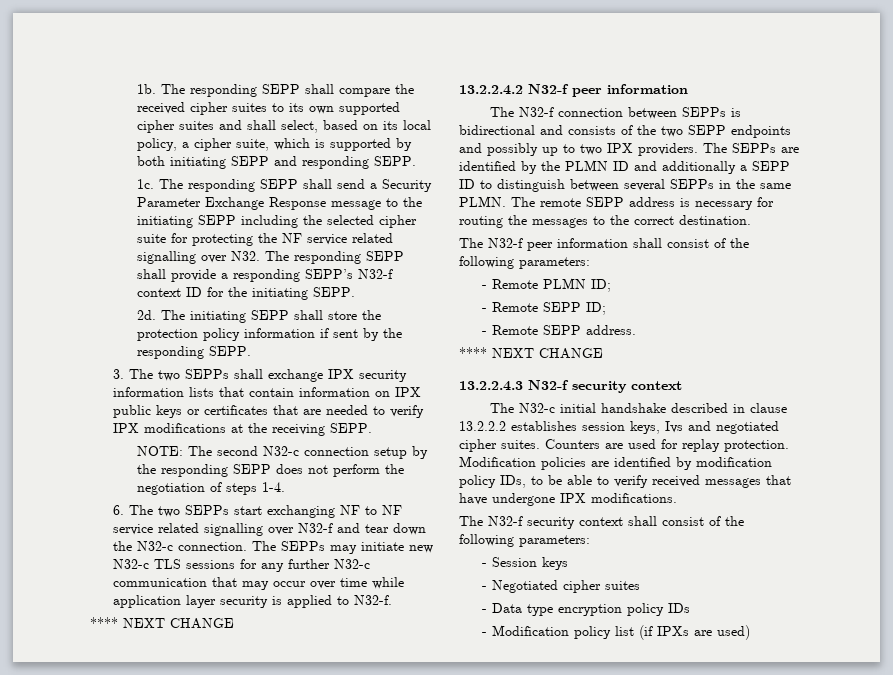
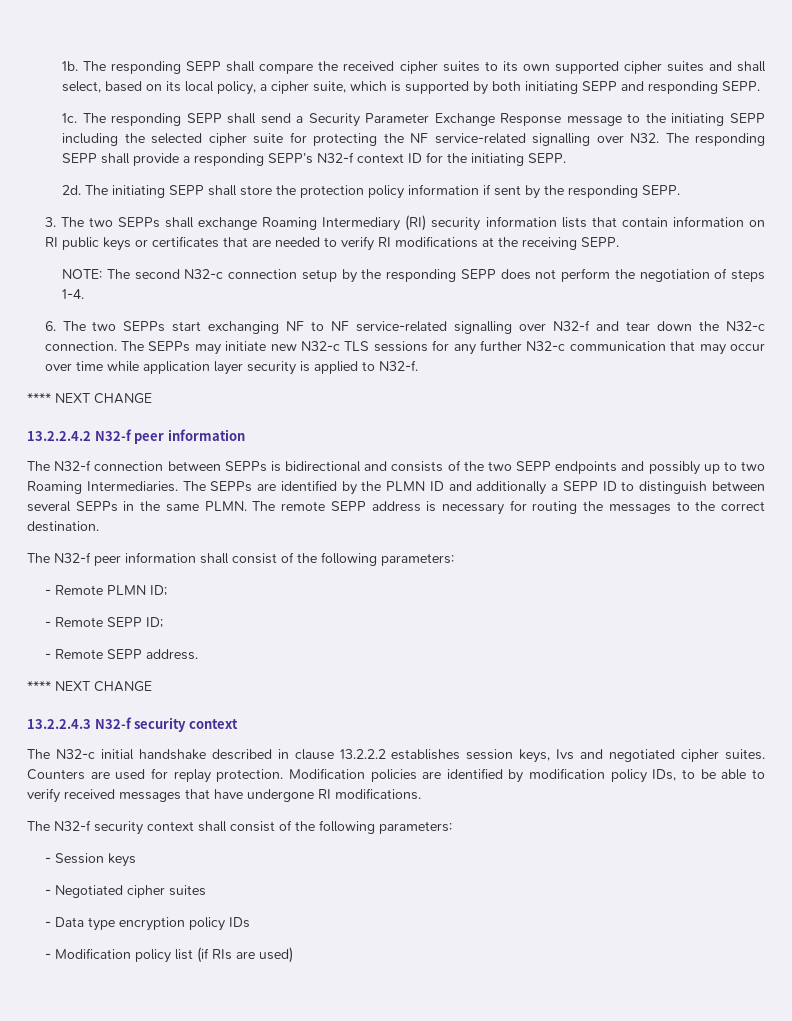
- The responding SEPP shall send a Security Parameter Exchange Response message to the initiating SEPP including the selected cipher suite for protecting the NF service related signalling over N32. The responding SEPP shall provide a responding SEPP’s N32-f context ID for the initiating SEPP.
+ The responding SEPP shall send a Security Parameter Exchange Response message to the initiating SEPP including the selected cipher suite for protecting the NF service-related signalling over N32. The responding SEPP shall provide a responding SEPP’s N32-f context ID for the initiating SEPP.
- 3. The two SEPPs shall exchange IPX security information lists that contain information on IPX public keys or certificates that are needed to verify IPX modifications at the receiving SEPP.
+ 3. The two SEPPs shall exchange Roaming Intermediary (RI) security information lists that contain information on RI public keys or certificates that are needed to verify RI modifications at the receiving SEPP.
- 6. The two SEPPs start exchanging NF to NF service related signalling over N32-f and tear down the N32-c connection.
+ 6. The two SEPPs start exchanging NF to NF service-related signalling over N32-f and tear down the N32-c connection.
- The N32-f connection between SEPPs is bidirectional and consists of the two SEPP endpoints and possibly up to two IPX providers.
+ The N32-f connection between SEPPs is bidirectional and consists of the two SEPP endpoints and possibly up to two Roaming Intermediaries.
- Modification policies are identified by modification policy IDs, to be able to verify received messages that have undergone IPX modifications.
+ Modification policies are identified by modification policy IDs, to be able to verify received messages that have undergone RI modifications.
- - Modification policy list (if IPXs are used)
+ - Modification policy list (if RIs are used)

